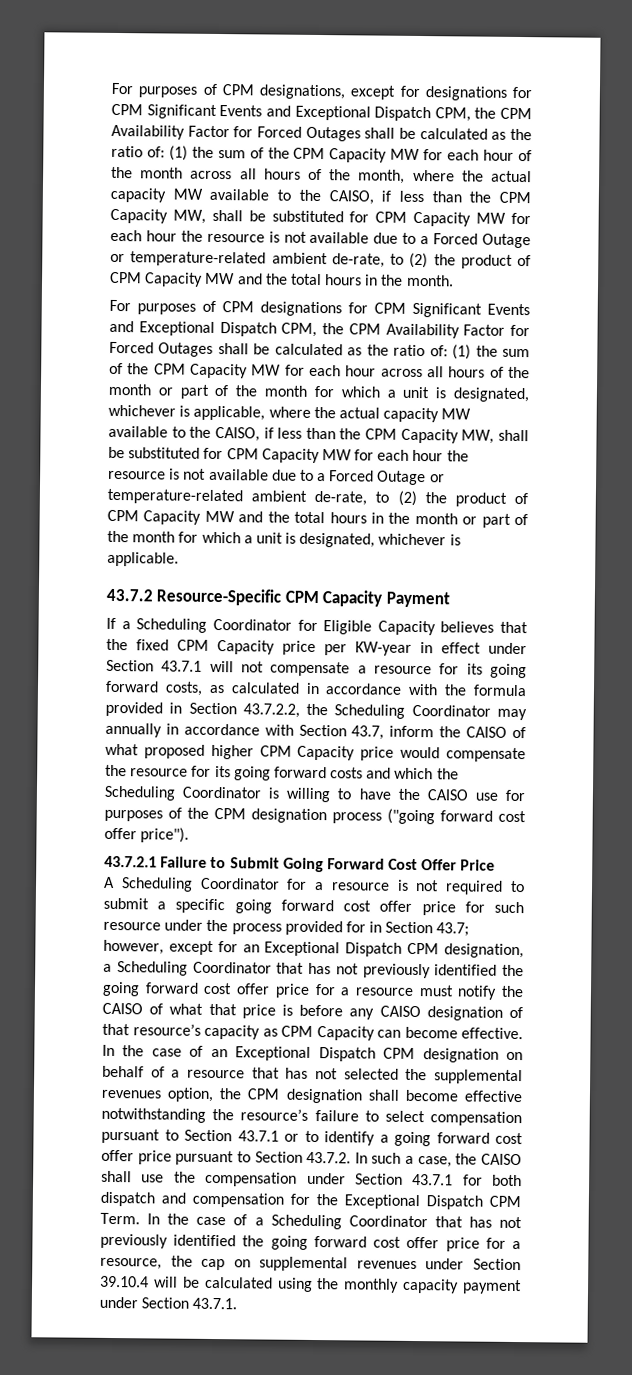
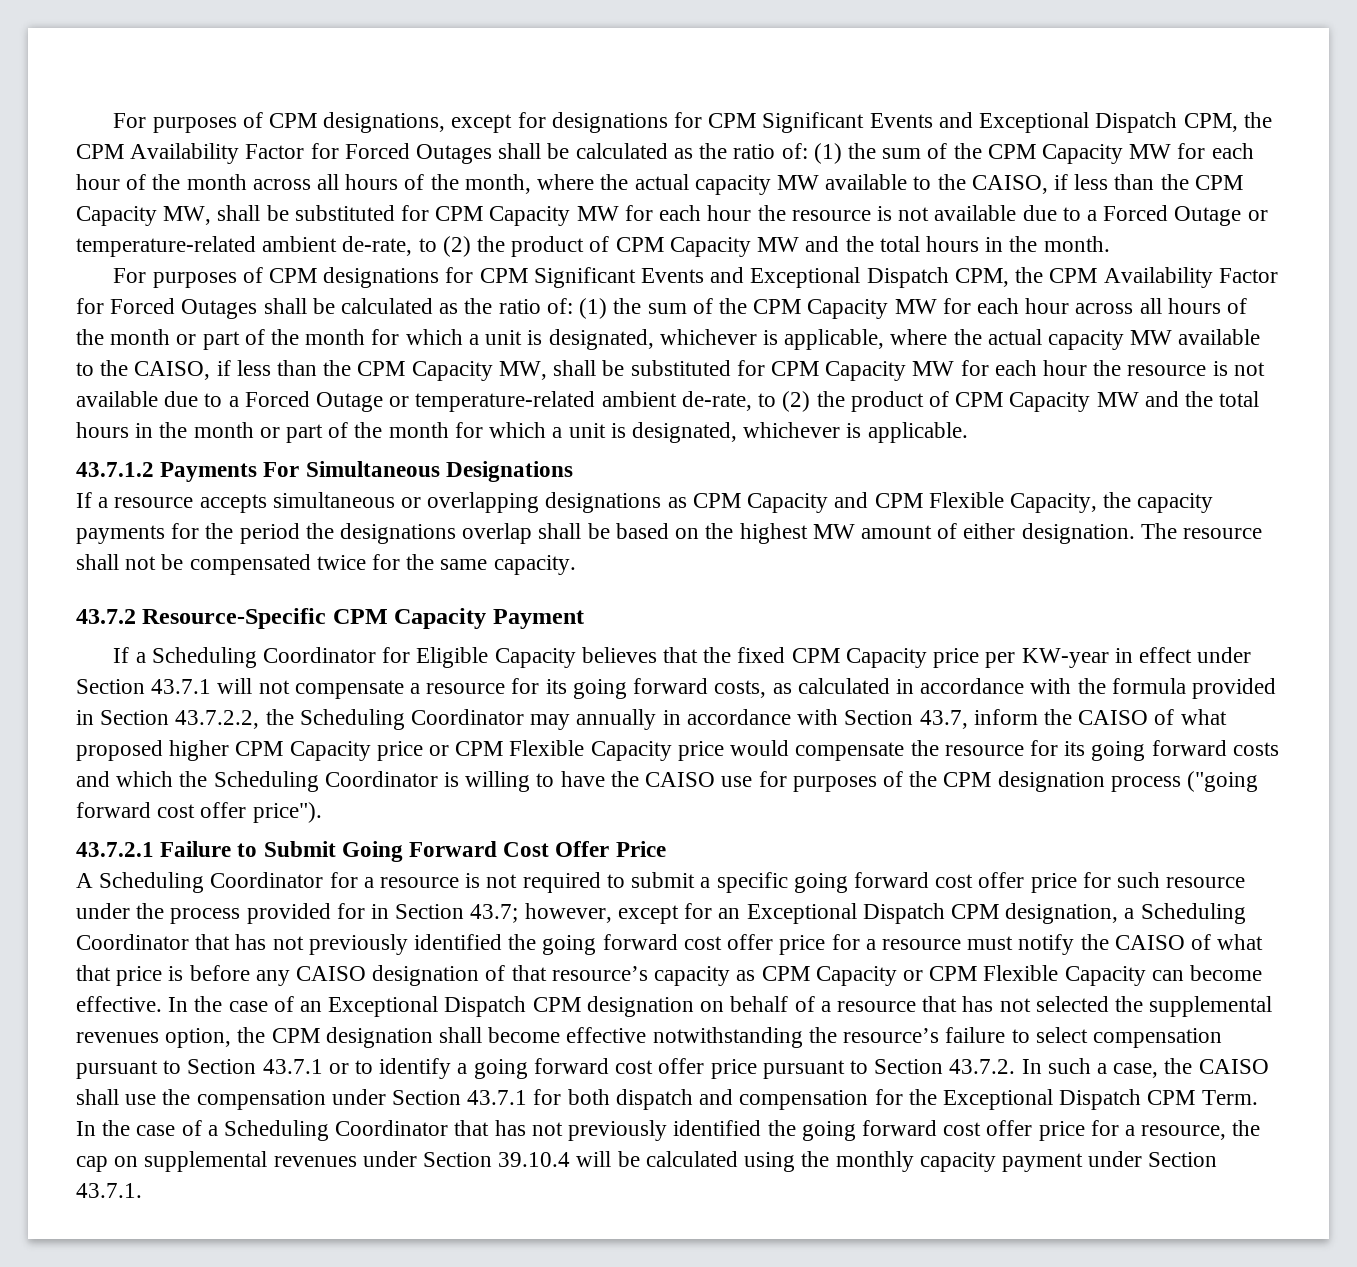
+ 43.7.1.2 Payments For Simultaneous Designations
+ If a resource accepts simultaneous or overlapping designations as CPM Capacity and CPM Flexible Capacity, the capacity payments for the period the designations overlap shall be based on the highest MW amount of either designation. The resource shall not be compensated twice for the same capacity.
- If a Scheduling Coordinator for Eligible Capacity believes that the fixed CPM Capacity price per KW-year in effect under Section 43.7.1 will not compensate a resource for its going forward costs, as calculated in accordance with the formula provided in Section 43.7.2.2, the Scheduling Coordinator may annually in accordance with Section 43.7, inform the CAISO of what proposed higher CPM Capacity price would compensate the resource for its going forward costs and which the Scheduling Coordinator is willing to have the CAISO use for purposes of the CPM designation process ("going forward cost offer price").
+ If a Scheduling Coordinator for Eligible Capacity believes that the fixed CPM Capacity price per KW-year in effect under Section 43.7.1 will not compensate a resource for its going forward costs, as calculated in accordance with the formula provided in Section 43.7.2.2, the Scheduling Coordinator may annually in accordance with Section 43.7, inform the CAISO of what proposed higher CPM Capacity price or CPM Flexible Capacity price would compensate the resource for its going forward costs and which the Scheduling Coordinator is willing to have the CAISO use for purposes of the CPM designation process ("going forward cost offer price").
- however, except for an Exceptional Dispatch CPM designation, a Scheduling Coordinator that has not previously identified the going forward cost offer price for a resource must notify the CAISO of what that price is before any CAISO designation of that resource’s capacity as CPM Capacity can become effective.
+ however, except for an Exceptional Dispatch CPM designation, a Scheduling Coordinator that has not previously identified the going forward cost offer price for a resource must notify the CAISO of what that price is before any CAISO designation of that resource’s capacity as CPM Capacity or CPM Flexible Capacity can become effective.

